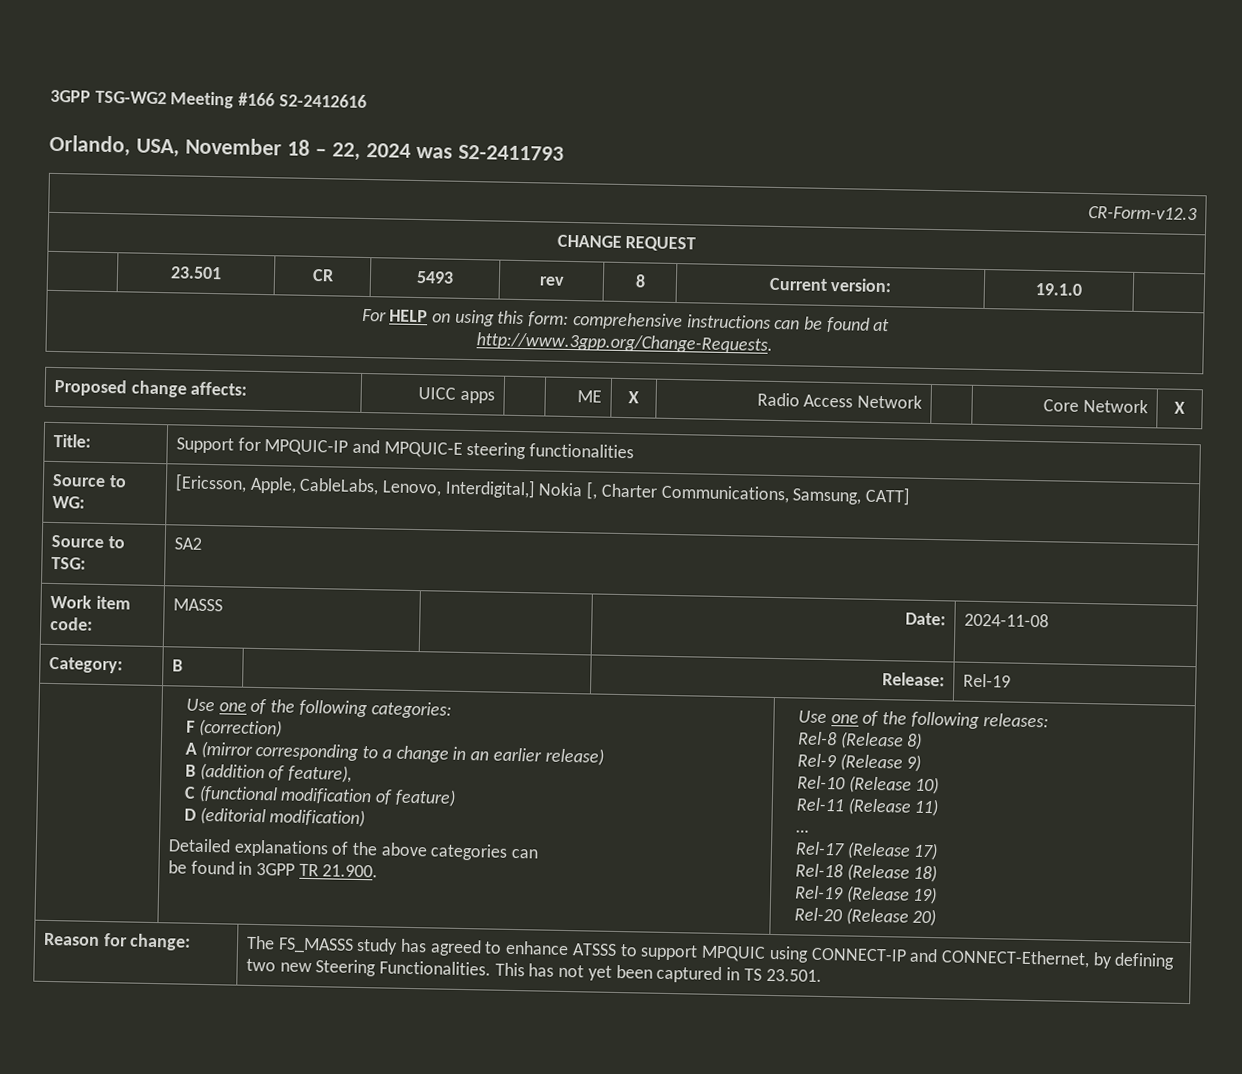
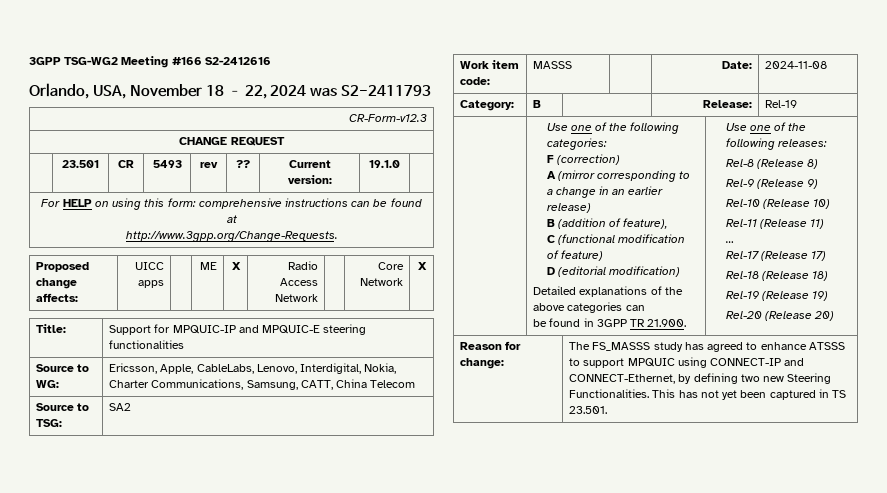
- | 23.501 | CR | 5493 | rev | 8 | Current version: | 19.1.0 |
+ | 23.501 | CR | 5493 | rev | ?? | Current version: | 19.1.0 |
- Source to WG: | [Ericsson, Apple, CableLabs, Lenovo, Interdigital,] Nokia [, Charter Communications, Samsung, CATT]
+ Source to WG: | Ericsson, Apple, CableLabs, Lenovo, Interdigital, Nokia, Charter Communications, Samsung, CATT, China Telecom

